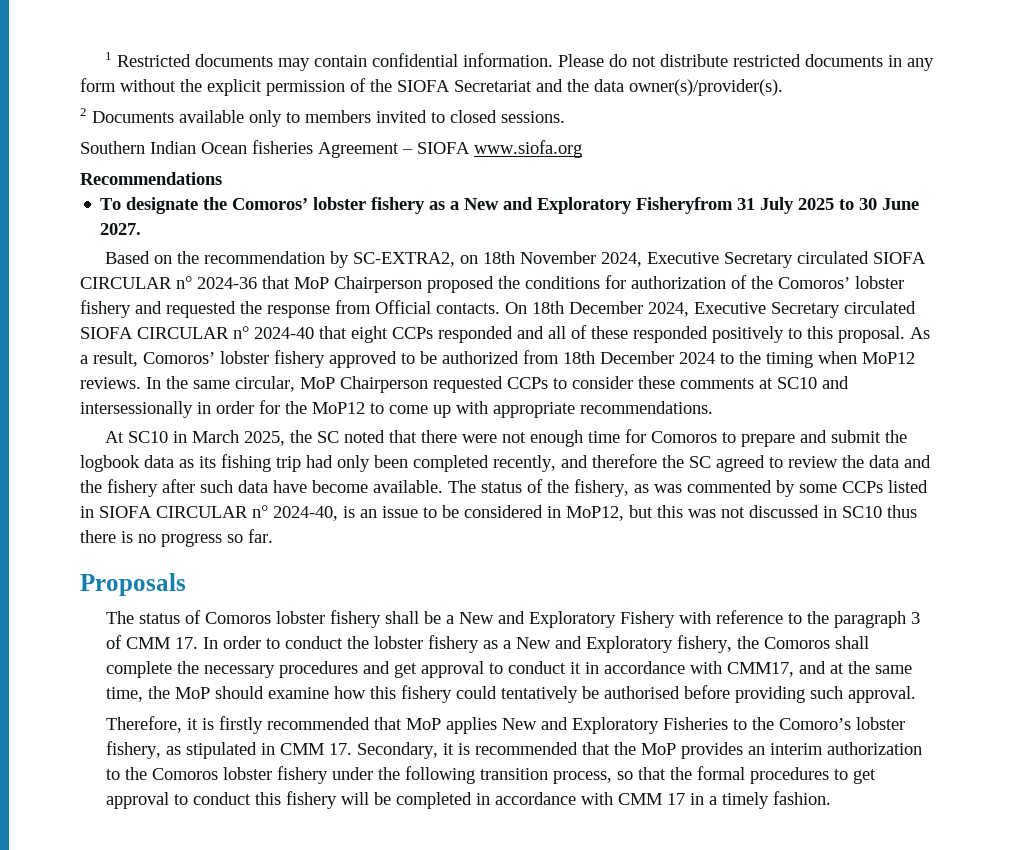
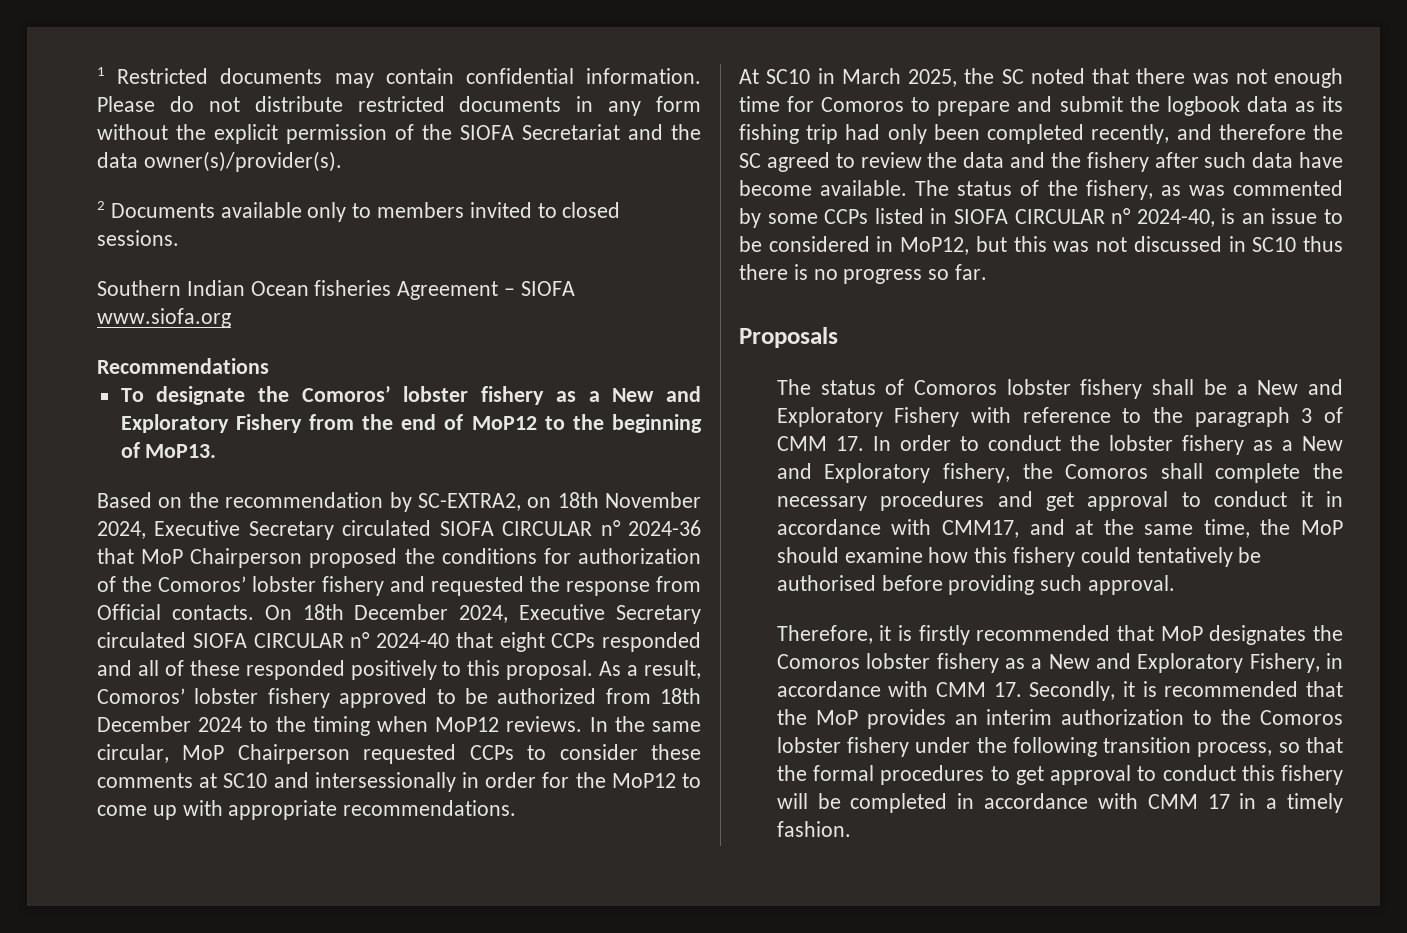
- To designate the Comoros’ lobster fishery as a New and Exploratory Fisheryfrom 31 July 2025 to 30 June 2027.
+ To designate the Comoros’ lobster fishery as a New and Exploratory Fishery from the end of MoP12 to the beginning of MoP13.
- At SC10 in March 2025, the SC noted that there were not enough time for Comoros to prepare and submit the logbook data as its fishing trip had only been completed recently, and therefore the SC agreed to review the data and the fishery after such data have become available.
+ At SC10 in March 2025, the SC noted that there was not enough time for Comoros to prepare and submit the logbook data as its fishing trip had only been completed recently, and therefore the SC agreed to review the data and the fishery after such data have become available.
- Therefore, it is firstly recommended that MoP applies New and Exploratory Fisheries to the Comoro’s lobster fishery, as stipulated in CMM 17. Secondary, it is recommended that the MoP provides an interim authorization to the Comoros lobster fishery under the following transition process, so that the formal procedures to get approval to conduct this fishery will be completed in accordance with CMM 17 in a timely fashion.
+ Therefore, it is firstly recommended that MoP designates the Comoros lobster fishery as a New and Exploratory Fishery, in accordance with CMM 17. Secondly, it is recommended that the MoP provides an interim authorization to the Comoros lobster fishery under the following transition process, so that the formal procedures to get approval to conduct this fishery will be completed in accordance with CMM 17 in a timely fashion.

